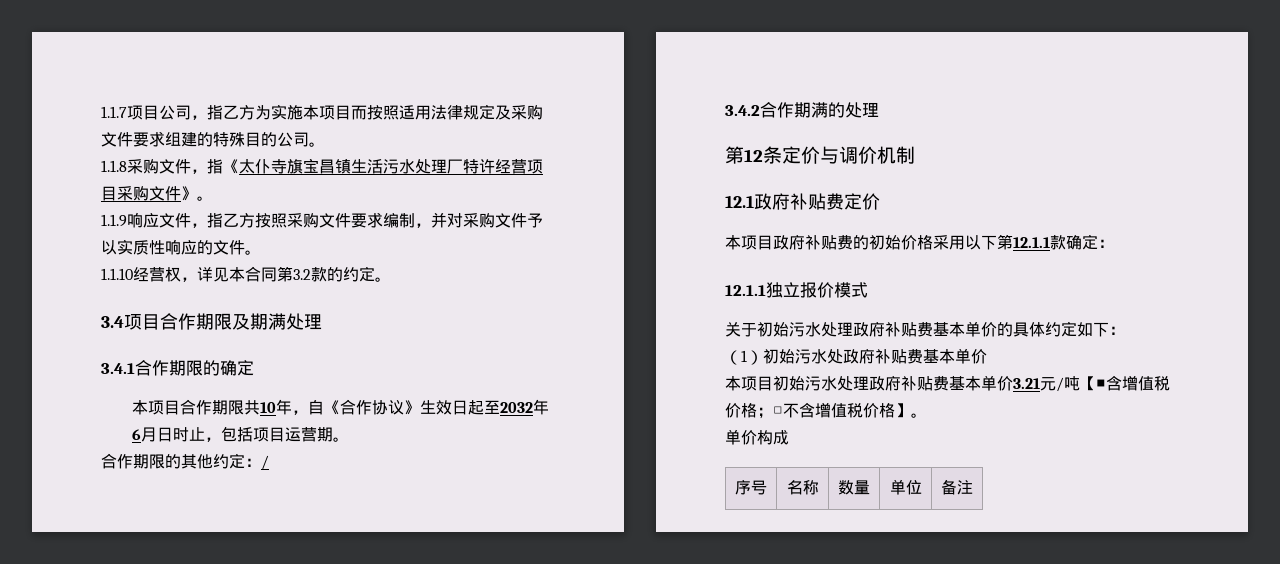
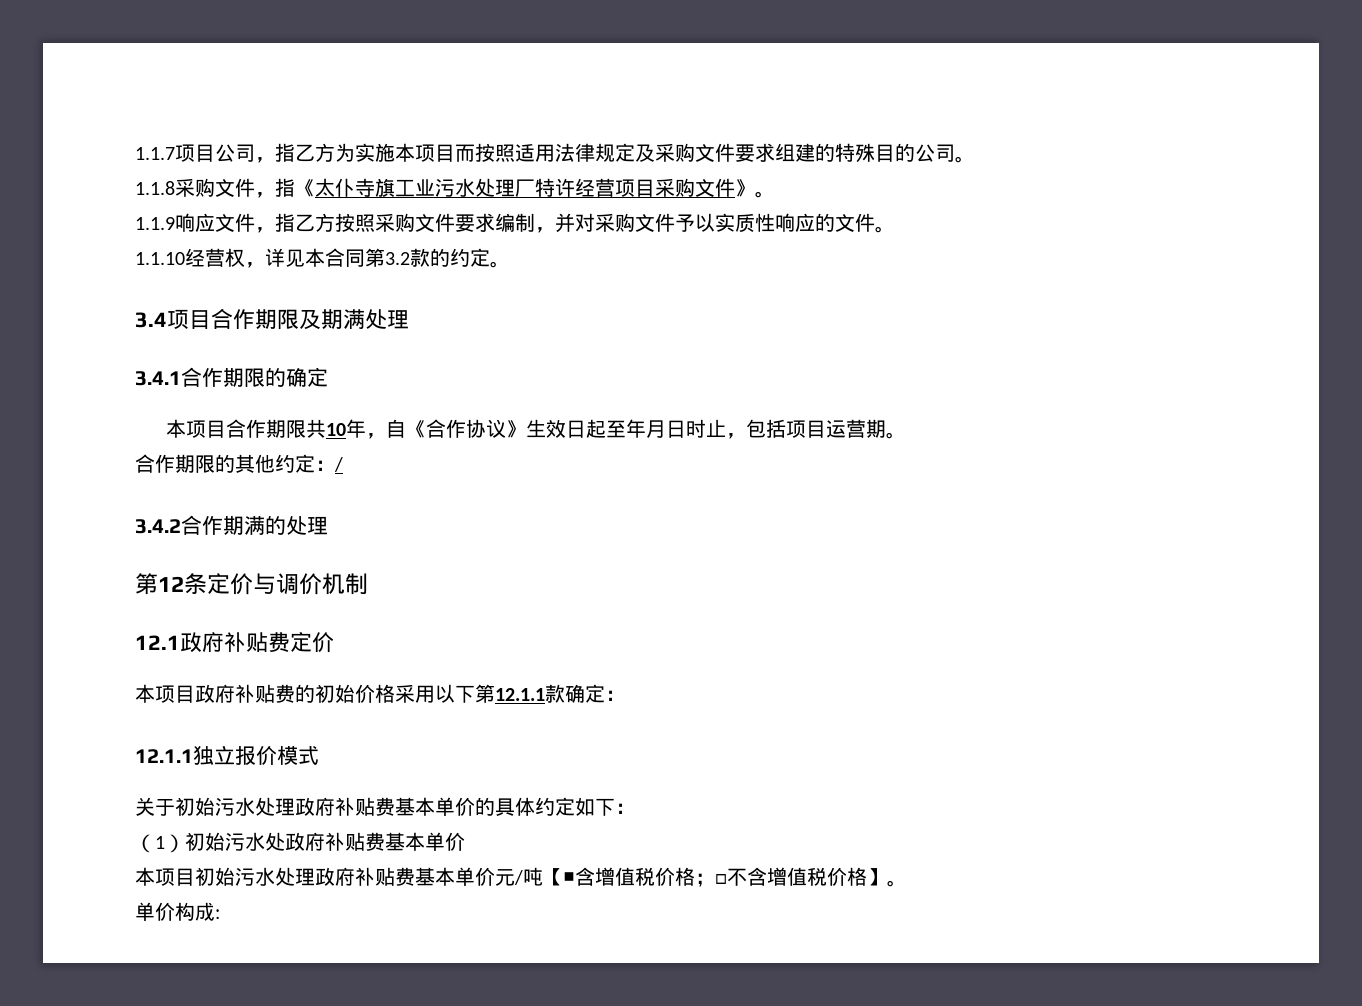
- 1.1.8采购文件，指《太仆寺旗宝昌镇生活污水处理厂特许经营项目采购文件》。
+ 1.1.8采购文件，指《太仆寺旗工业污水处理厂特许经营项目采购文件》。
- 本项目合作期限共10年，自《合作协议》生效日起至2032年6月日时止，包括项目运营期。
+ 本项目合作期限共10年，自《合作协议》生效日起至年月日时止，包括项目运营期。
- 本项目初始污水处理政府补贴费基本单价3.21元/吨【■含增值税价格；□不含增值税价格】。
+ 本项目初始污水处理政府补贴费基本单价元/吨【■含增值税价格；□不含增值税价格】。
- 单价构成
- 序号 | 名称 | 数量 | 单位 | 备注
+ 单价构成:

